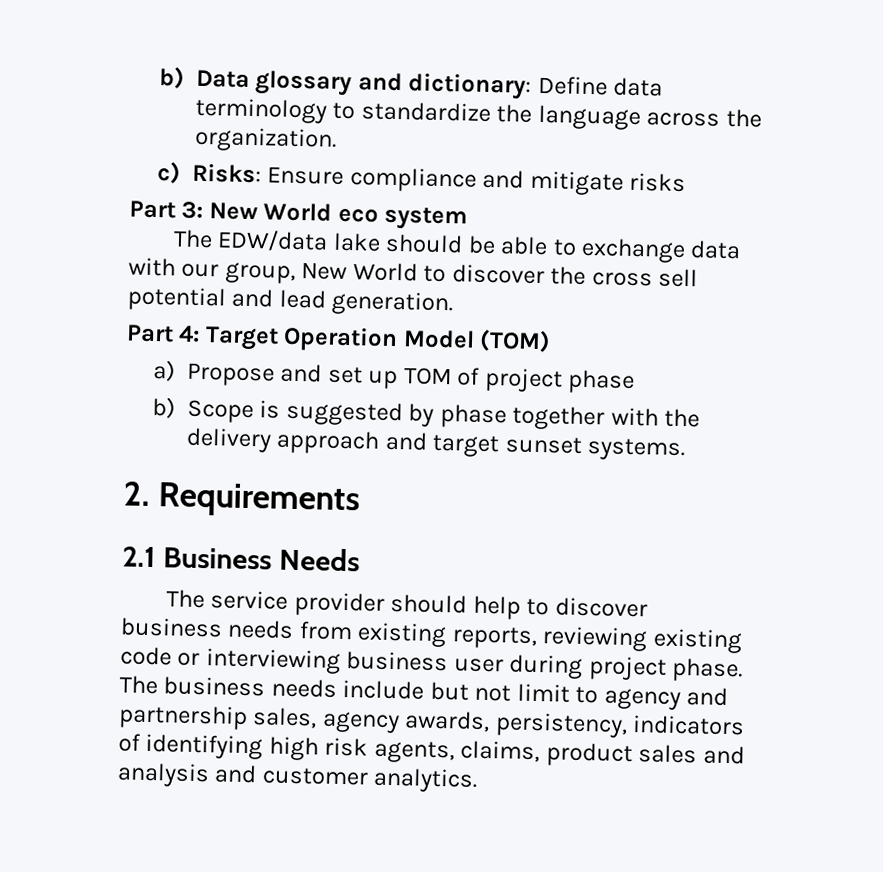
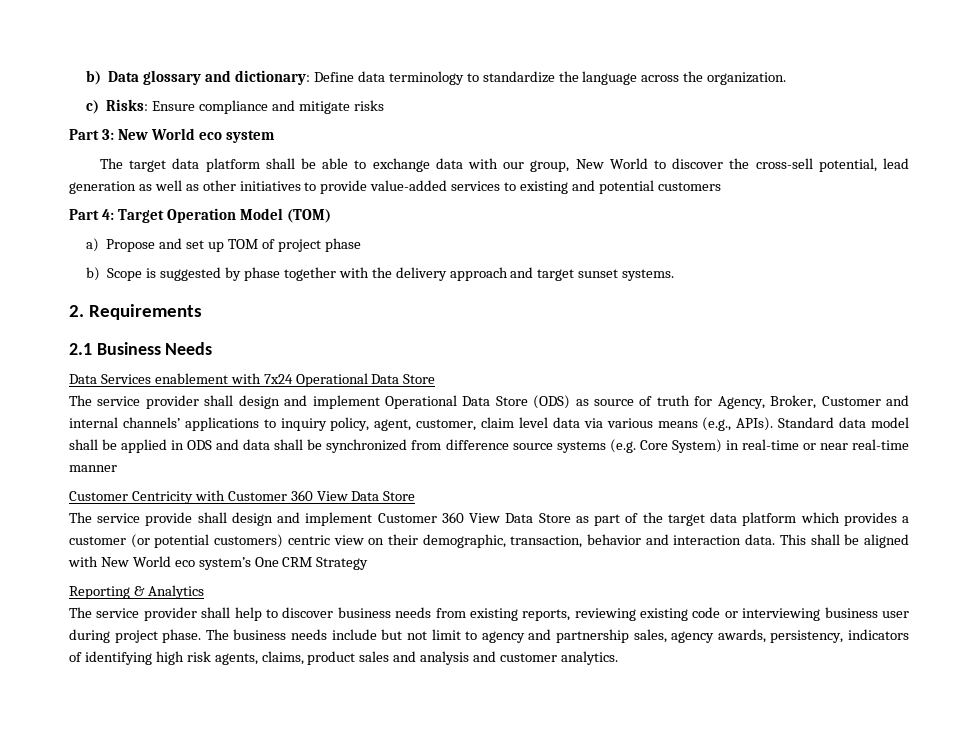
- The EDW/data lake should be able to exchange data with our group, New World to discover the cross sell potential and lead generation.
+ The target data platform shall be able to exchange data with our group, New World to discover the cross-sell potential, lead generation as well as other initiatives to provide value-added services to existing and potential customers
- The service provider should help to discover business needs from existing reports, reviewing existing code or interviewing business user during project phase.
+ Data Services enablement with 7x24 Operational Data Store
+ The service provider shall design and implement Operational Data Store (ODS) as source of truth for Agency, Broker, Customer and internal channels’ applications to inquiry policy, agent, customer, claim level data via various means (e.g., APIs). Standard data model shall be applied in ODS and data shall be synchronized from difference source systems (e.g. Core System) in real-time or near real-time manner
+ Customer Centricity with Customer 360 View Data Store
+ The service provide shall design and implement Customer 360 View Data Store as part of the target data platform which provides a customer (or potential customers) centric view on their demographic, transaction, behavior and interaction data. This shall be aligned with New World eco system’s One CRM Strategy
+ Reporting & Analytics
+ The service provider shall help to discover business needs from existing reports, reviewing existing code or interviewing business user during project phase.

